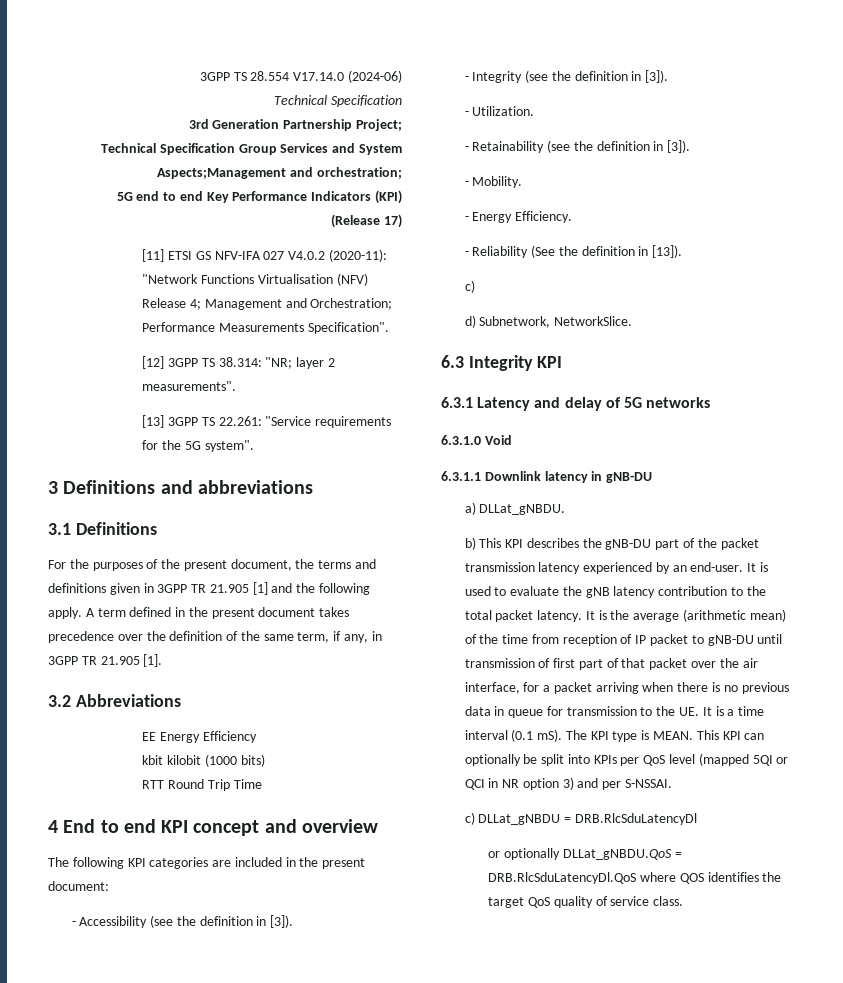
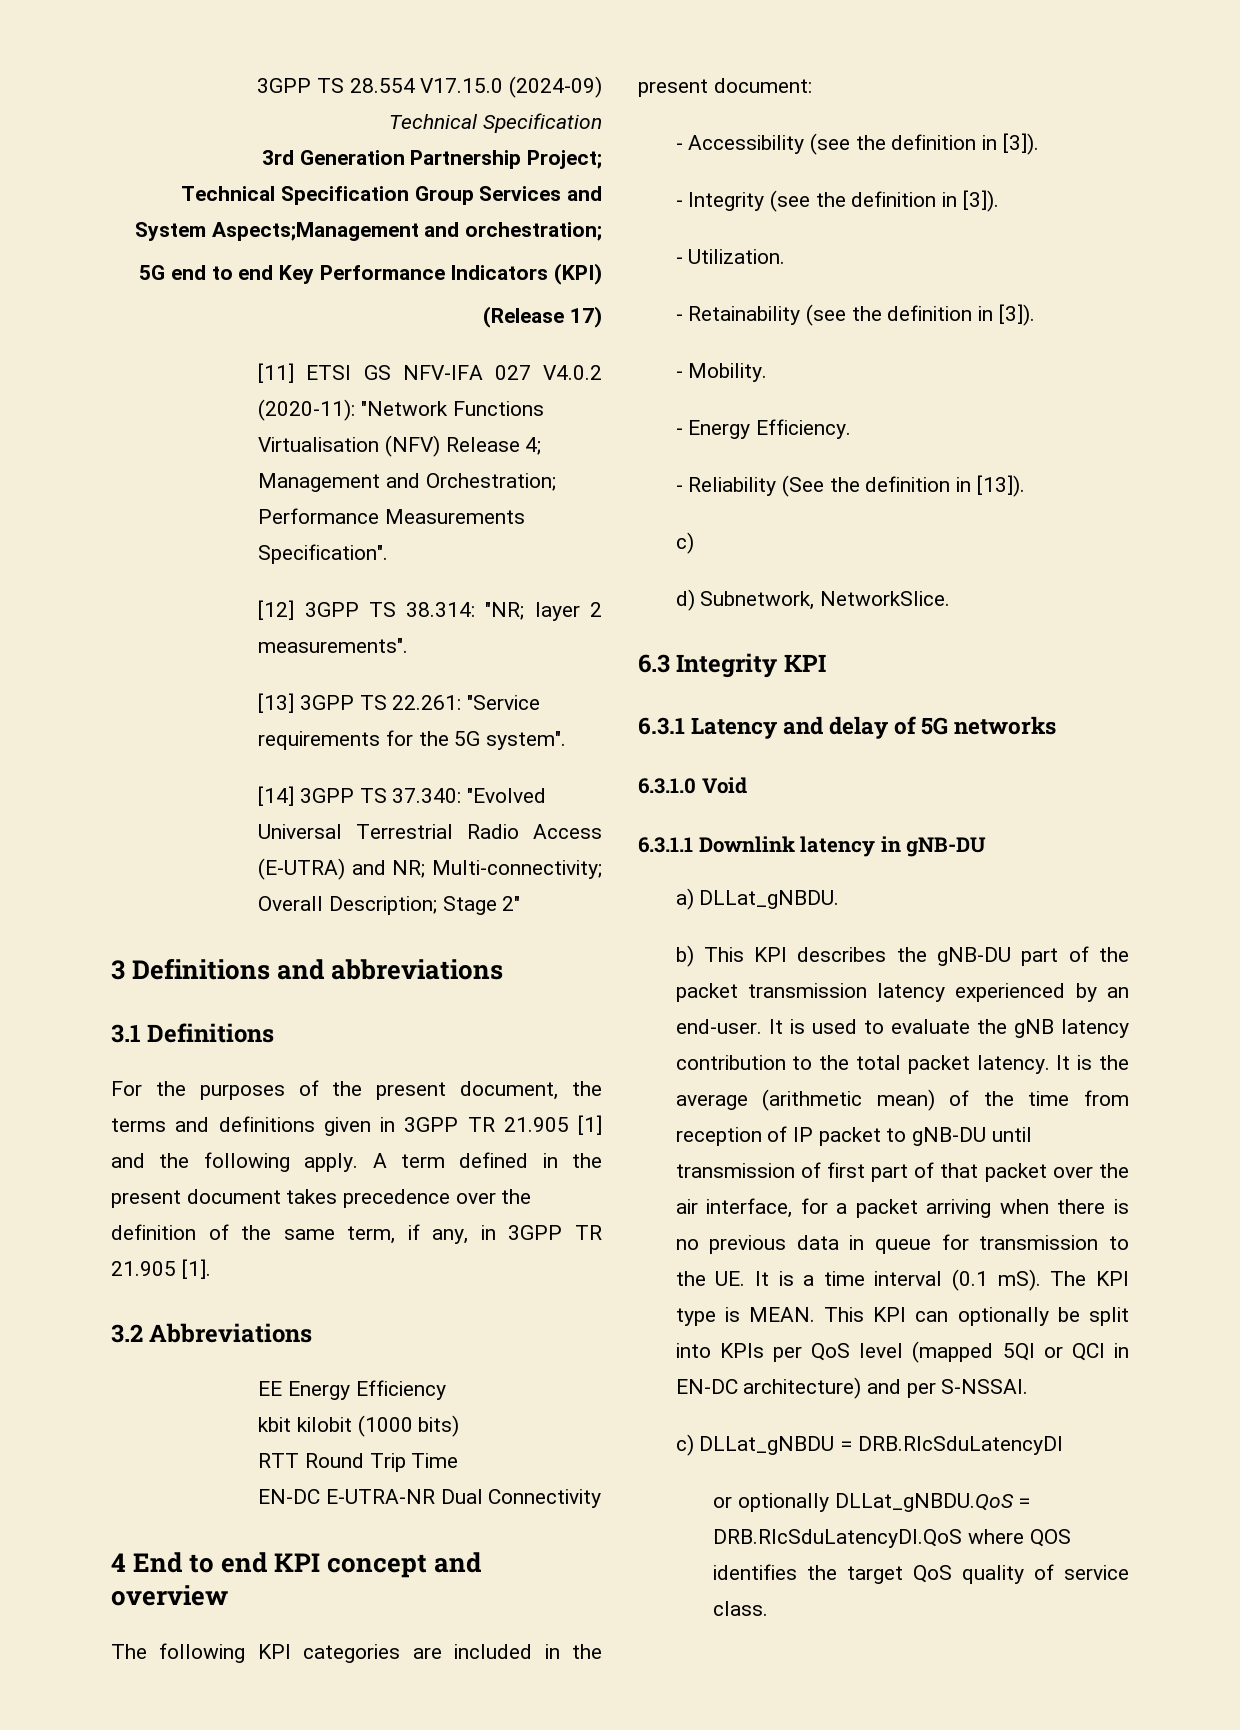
- 3GPP TS 28.554 V17.14.0 (2024-06)
+ 3GPP TS 28.554 V17.15.0 (2024-09)
+ [14] 3GPP TS 37.340: "Evolved Universal Terrestrial Radio Access (E-UTRA) and NR; Multi-connectivity; Overall Description; Stage 2"
+ EN-DC E-UTRA-NR Dual Connectivity
- This KPI can optionally be split into KPIs per QoS level (mapped 5QI or QCI in NR option 3) and per S-NSSAI.
+ This KPI can optionally be split into KPIs per QoS level (mapped 5QI or QCI in EN-DC architecture) and per S-NSSAI.

